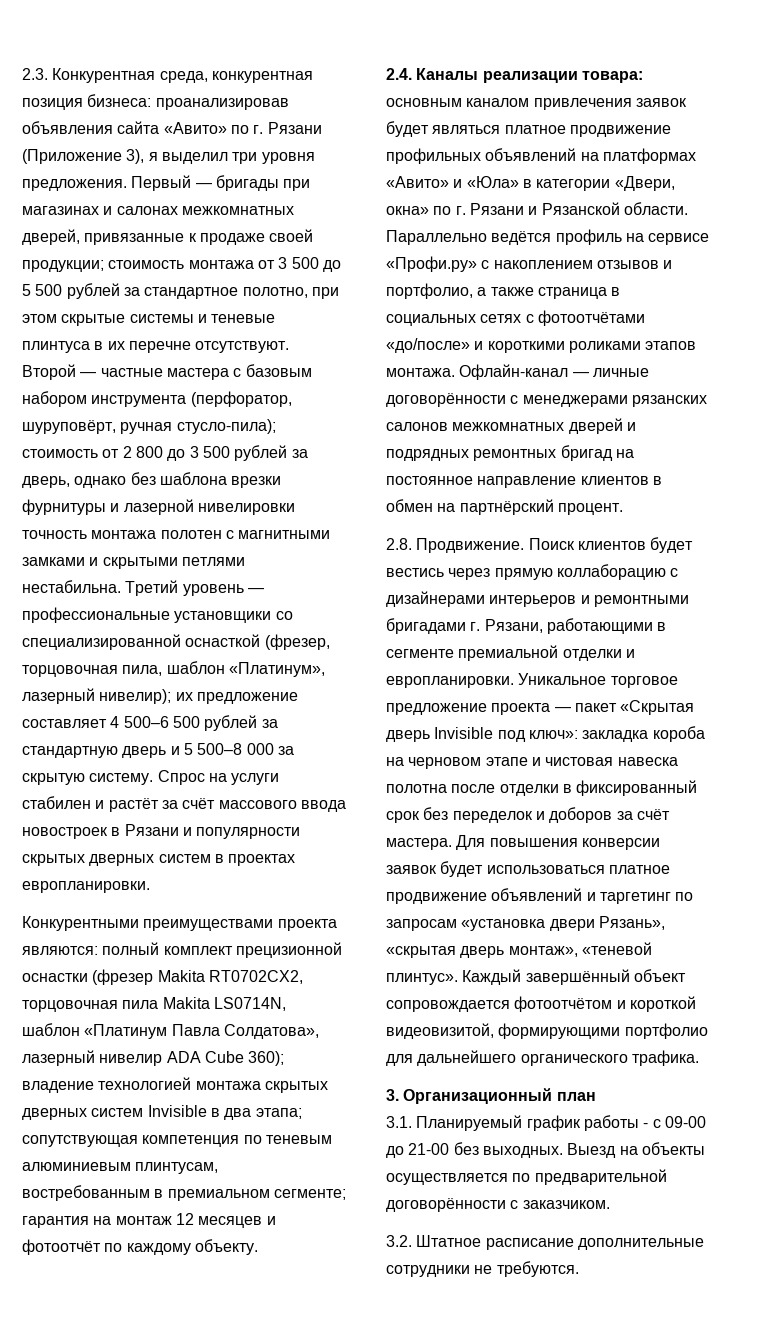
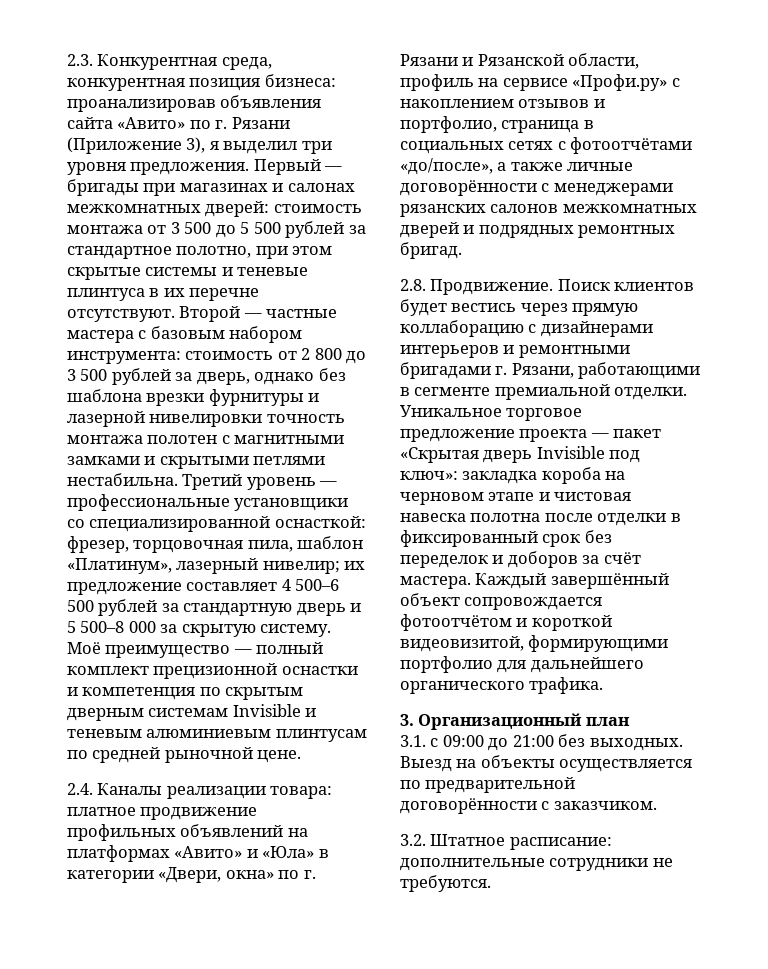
- Первый — бригады при магазинах и салонах межкомнатных дверей, привязанные к продаже своей продукции; стоимость монтажа от 3 500 до 5 500 рублей за стандартное полотно, при этом скрытые системы и теневые плинтуса в их перечне отсутствуют.
+ Первый — бригады при магазинах и салонах межкомнатных дверей: стоимость монтажа от 3 500 до 5 500 рублей за стандартное полотно, при этом скрытые системы и теневые плинтуса в их перечне отсутствуют.
- Второй — частные мастера с базовым набором инструмента (перфоратор, шуруповёрт, ручная стусло-пила); стоимость от 2 800 до 3 500 рублей за дверь, однако без шаблона врезки фурнитуры и лазерной нивелировки точность монтажа полотен с магнитными замками и скрытыми петлями нестабильна.
+ Второй — частные мастера с базовым набором инструмента: стоимость от 2 800 до 3 500 рублей за дверь, однако без шаблона врезки фурнитуры и лазерной нивелировки точность монтажа полотен с магнитными замками и скрытыми петлями нестабильна.
- Третий уровень — профессиональные установщики со специализированной оснасткой (фрезер, торцовочная пила, шаблон «Платинум», лазерный нивелир); их предложение составляет 4 500–6 500 рублей за стандартную дверь и 5 500–8 000 за скрытую систему.
+ Третий уровень — профессиональные установщики со специализированной оснасткой: фрезер, торцовочная пила, шаблон «Платинум», лазерный нивелир; их предложение составляет 4 500–6 500 рублей за стандартную дверь и 5 500–8 000 за скрытую систему.
- Спрос на услуги стабилен и растёт за счёт массового ввода новостроек в Рязани и популярности скрытых дверных систем в проектах европланировки.
- Конкурентными преимуществами проекта являются: полный комплект прецизионной оснастки (фрезер Makita RT0702CX2, торцовочная пила Makita LS0714N, шаблон «Платинум Павла Солдатова», лазерный нивелир ADA Cube 360); владение технологией монтажа скрытых дверных систем Invisible в два этапа; сопутствующая компетенция по теневым алюминиевым плинтусам, востребованным в премиальном сегменте; гарантия на монтаж 12 месяцев и фотоотчёт по каждому объекту.
- 2.4. Каналы реализации товара: основным каналом привлечения заявок будет являться платное продвижение профильных объявлений на платформах «Авито» и «Юла» в категории «Двери, окна» по г. Рязани и Рязанской области. Параллельно ведётся профиль на сервисе «Профи.ру» с накоплением отзывов и портфолио, а также страница в социальных сетях с фотоотчётами «до/после» и короткими роликами этапов монтажа. Офлайн-канал — личные договорённости с менеджерами рязанских салонов межкомнатных дверей и подрядных ремонтных бригад на постоянное направление клиентов в обмен на партнёрский процент.
+ Моё преимущество — полный комплект прецизионной оснастки и компетенция по скрытым дверным системам Invisible и теневым алюминиевым плинтусам по средней рыночной цене.
+ 2.4. Каналы реализации товара: платное продвижение профильных объявлений на платформах «Авито» и «Юла» в категории «Двери, окна» по г. Рязани и Рязанской области, профиль на сервисе «Профи.ру» с накоплением отзывов и портфолио, страница в социальных сетях с фотоотчётами «до/после», а также личные договорённости с менеджерами рязанских салонов межкомнатных дверей и подрядных ремонтных бригад.
- Поиск клиентов будет вестись через прямую коллаборацию с дизайнерами интерьеров и ремонтными бригадами г. Рязани, работающими в сегменте премиальной отделки и европланировки.
+ Поиск клиентов будет вестись через прямую коллаборацию с дизайнерами интерьеров и ремонтными бригадами г. Рязани, работающими в сегменте премиальной отделки.
- Для повышения конверсии заявок будет использоваться платное продвижение объявлений и таргетинг по запросам «установка двери Рязань», «скрытая дверь монтаж», «теневой плинтус».
- 3.1. Планируемый график работы - с 09-00 до 21-00 без выходных.
+ 3.1. с 09:00 до 21:00 без выходных.
- 3.2. Штатное расписание дополнительные сотрудники не требуются.
+ 3.2. Штатное расписание: дополнительные сотрудники не требуются.

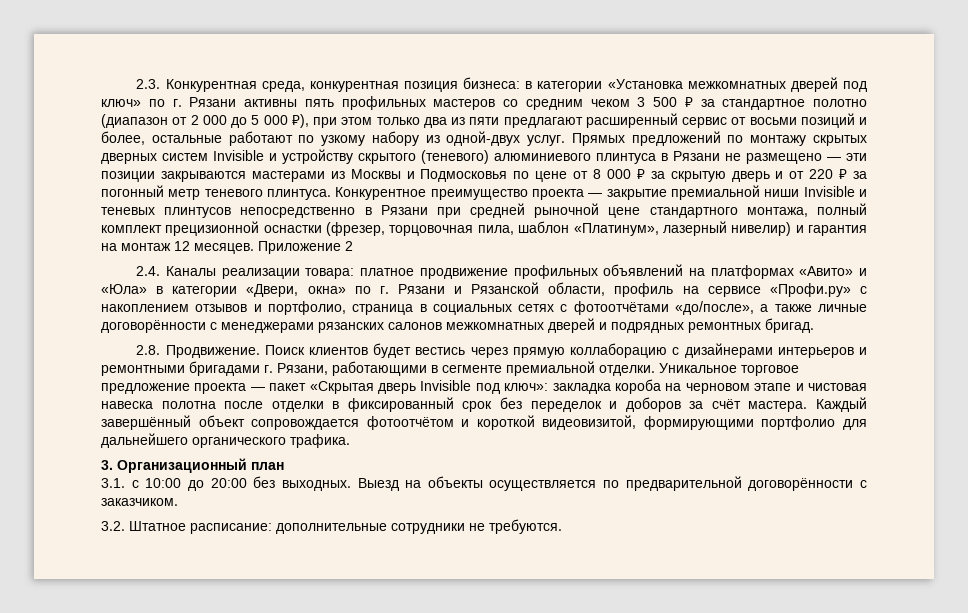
- 2.3. Конкурентная среда, конкурентная позиция бизнеса: проанализировав объявления сайта «Авито» по г. Рязани (Приложение 3), я выделил три уровня предложения. Первый — бригады при магазинах и салонах межкомнатных дверей: стоимость монтажа от 3 500 до 5 500 рублей за стандартное полотно, при этом скрытые системы и теневые плинтуса в их перечне отсутствуют. Второй — частные мастера с базовым набором инструмента: стоимость от 2 800 до 3 500 рублей за дверь, однако без шаблона врезки фурнитуры и лазерной нивелировки точность монтажа полотен с магнитными замками и скрытыми петлями нестабильна. Третий уровень — профессиональные установщики со специализированной оснасткой: фрезер, торцовочная пила, шаблон «Платинум», лазерный нивелир; их предложение составляет 4 500–6 500 рублей за стандартную дверь и 5 500–8 000 за скрытую систему. Моё преимущество — полный комплект прецизионной оснастки и компетенция по скрытым дверным системам Invisible и теневым алюминиевым плинтусам по средней рыночной цене.
+ 2.3. Конкурентная среда, конкурентная позиция бизнеса: в категории «Установка межкомнатных дверей под ключ» по г. Рязани активны пять профильных мастеров со средним чеком 3 500 ₽ за стандартное полотно (диапазон от 2 000 до 5 000 ₽), при этом только два из пяти предлагают расширенный сервис от восьми позиций и более, остальные работают по узкому набору из одной-двух услуг. Прямых предложений по монтажу скрытых дверных систем Invisible и устройству скрытого (теневого) алюминиевого плинтуса в Рязани не размещено — эти позиции закрываются мастерами из Москвы и Подмосковья по цене от 8 000 ₽ за скрытую дверь и от 220 ₽ за погонный метр теневого плинтуса. Конкурентное преимущество проекта — закрытие премиальной ниши Invisible и теневых плинтусов непосредственно в Рязани при средней рыночной цене стандартного монтажа, полный комплект прецизионной оснастки (фрезер, торцовочная пила, шаблон «Платинум», лазерный нивелир) и гарантия на монтаж 12 месяцев. Приложение 2
- 3.1. с 09:00 до 21:00 без выходных.
+ 3.1. с 10:00 до 20:00 без выходных.

